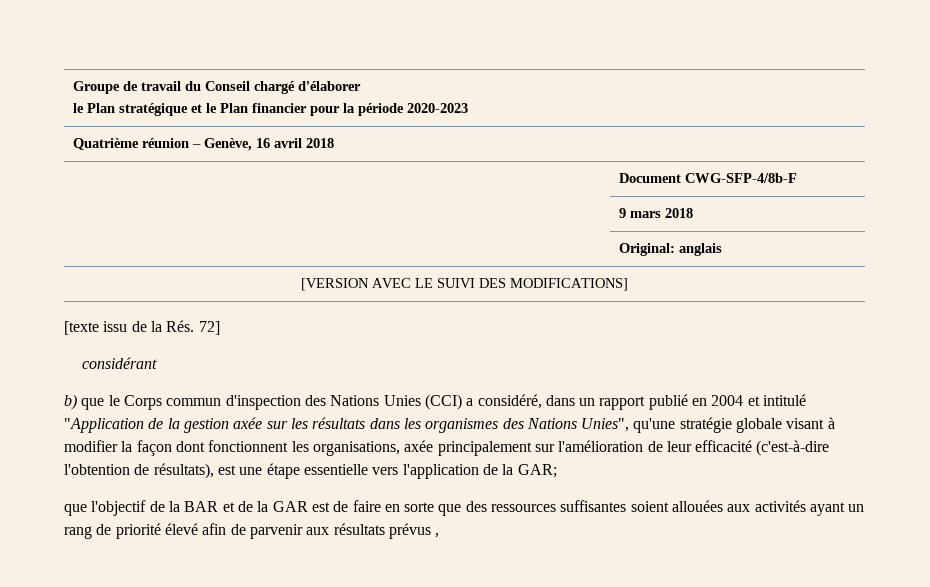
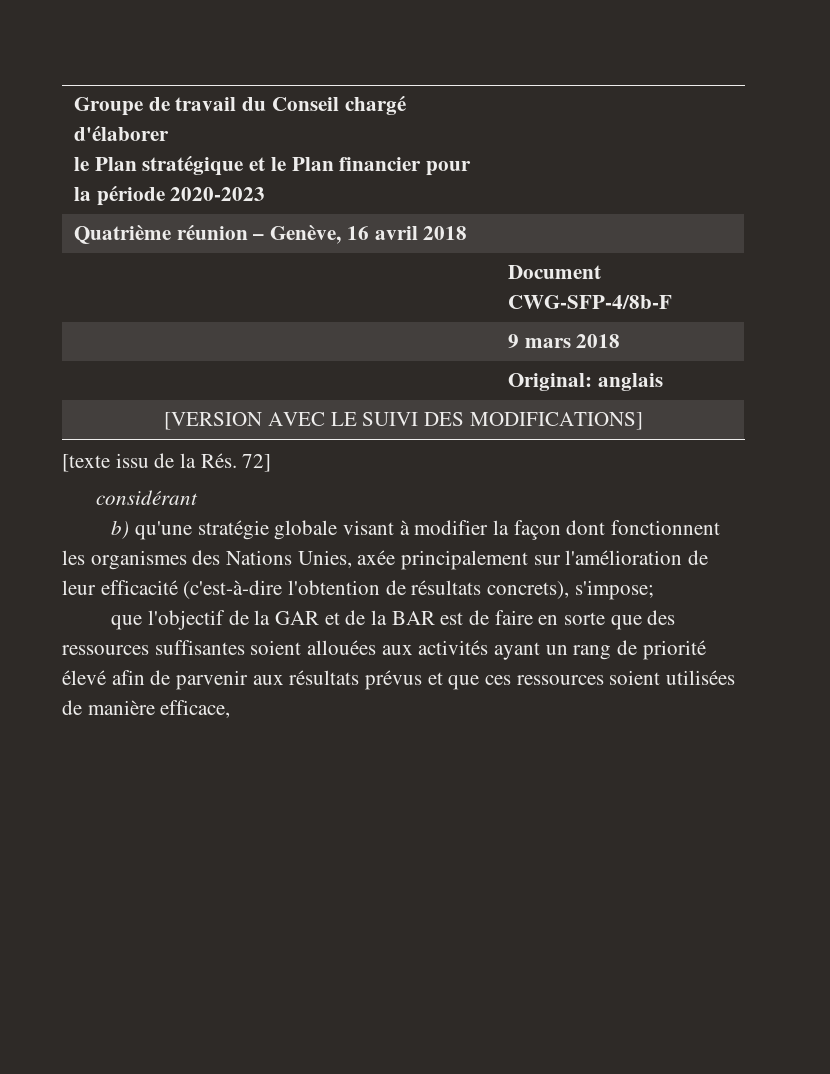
- b) que le Corps commun d'inspection des Nations Unies (CCI) a considéré, dans un rapport publié en 2004 et intitulé "Application de la gestion axée sur les résultats dans les organismes des Nations Unies", qu'une stratégie globale visant à modifier la façon dont fonctionnent les organisations, axée principalement sur l'amélioration de leur efficacité (c'est-à-dire l'obtention de résultats), est une étape essentielle vers l'application de la GAR;
+ b) qu'une stratégie globale visant à modifier la façon dont fonctionnent les organismes des Nations Unies, axée principalement sur l'amélioration de leur efficacité (c'est-à-dire l'obtention de résultats concrets), s'impose;
- que l'objectif de la BAR et de la GAR est de faire en sorte que des ressources suffisantes soient allouées aux activités ayant un rang de priorité élevé afin de parvenir aux résultats prévus ,
+ que l'objectif de la GAR et de la BAR est de faire en sorte que des ressources suffisantes soient allouées aux activités ayant un rang de priorité élevé afin de parvenir aux résultats prévus et que ces ressources soient utilisées de manière efficace,

